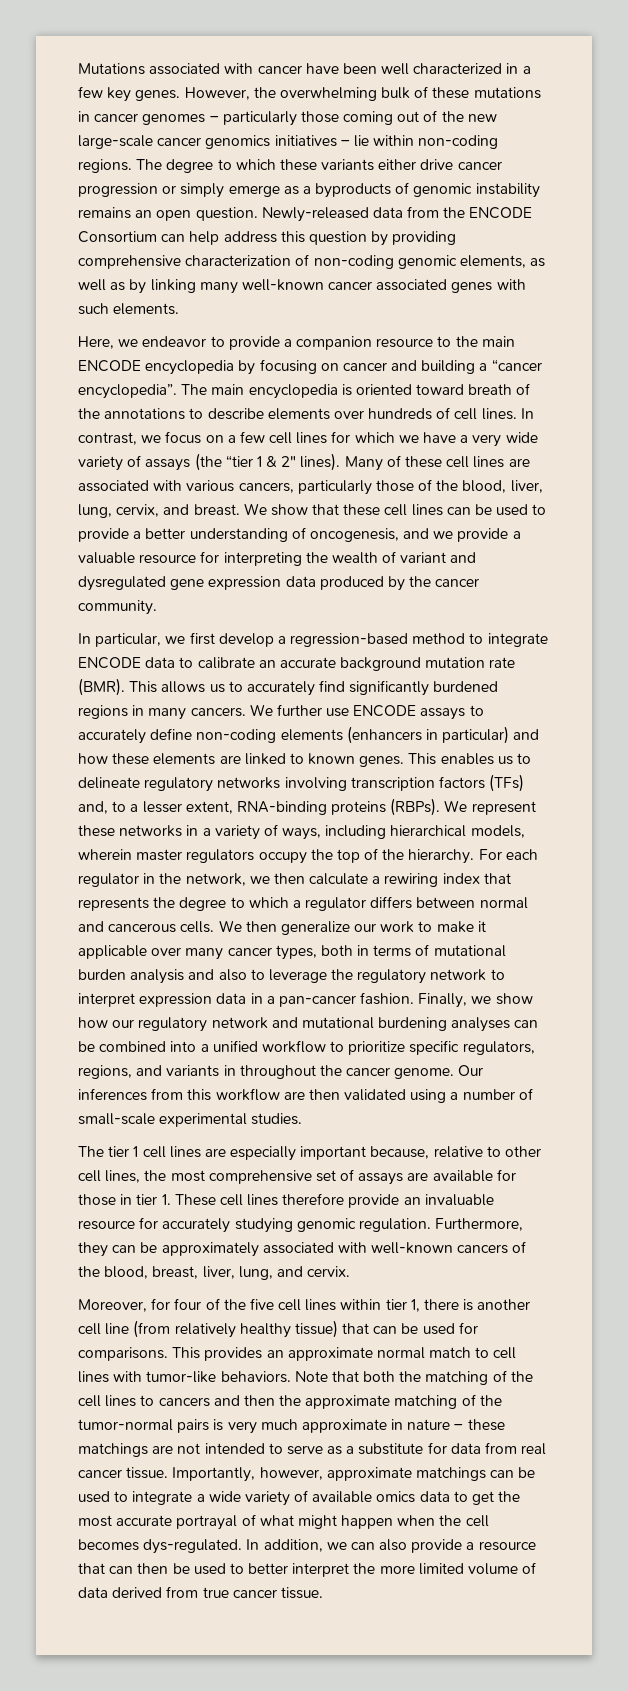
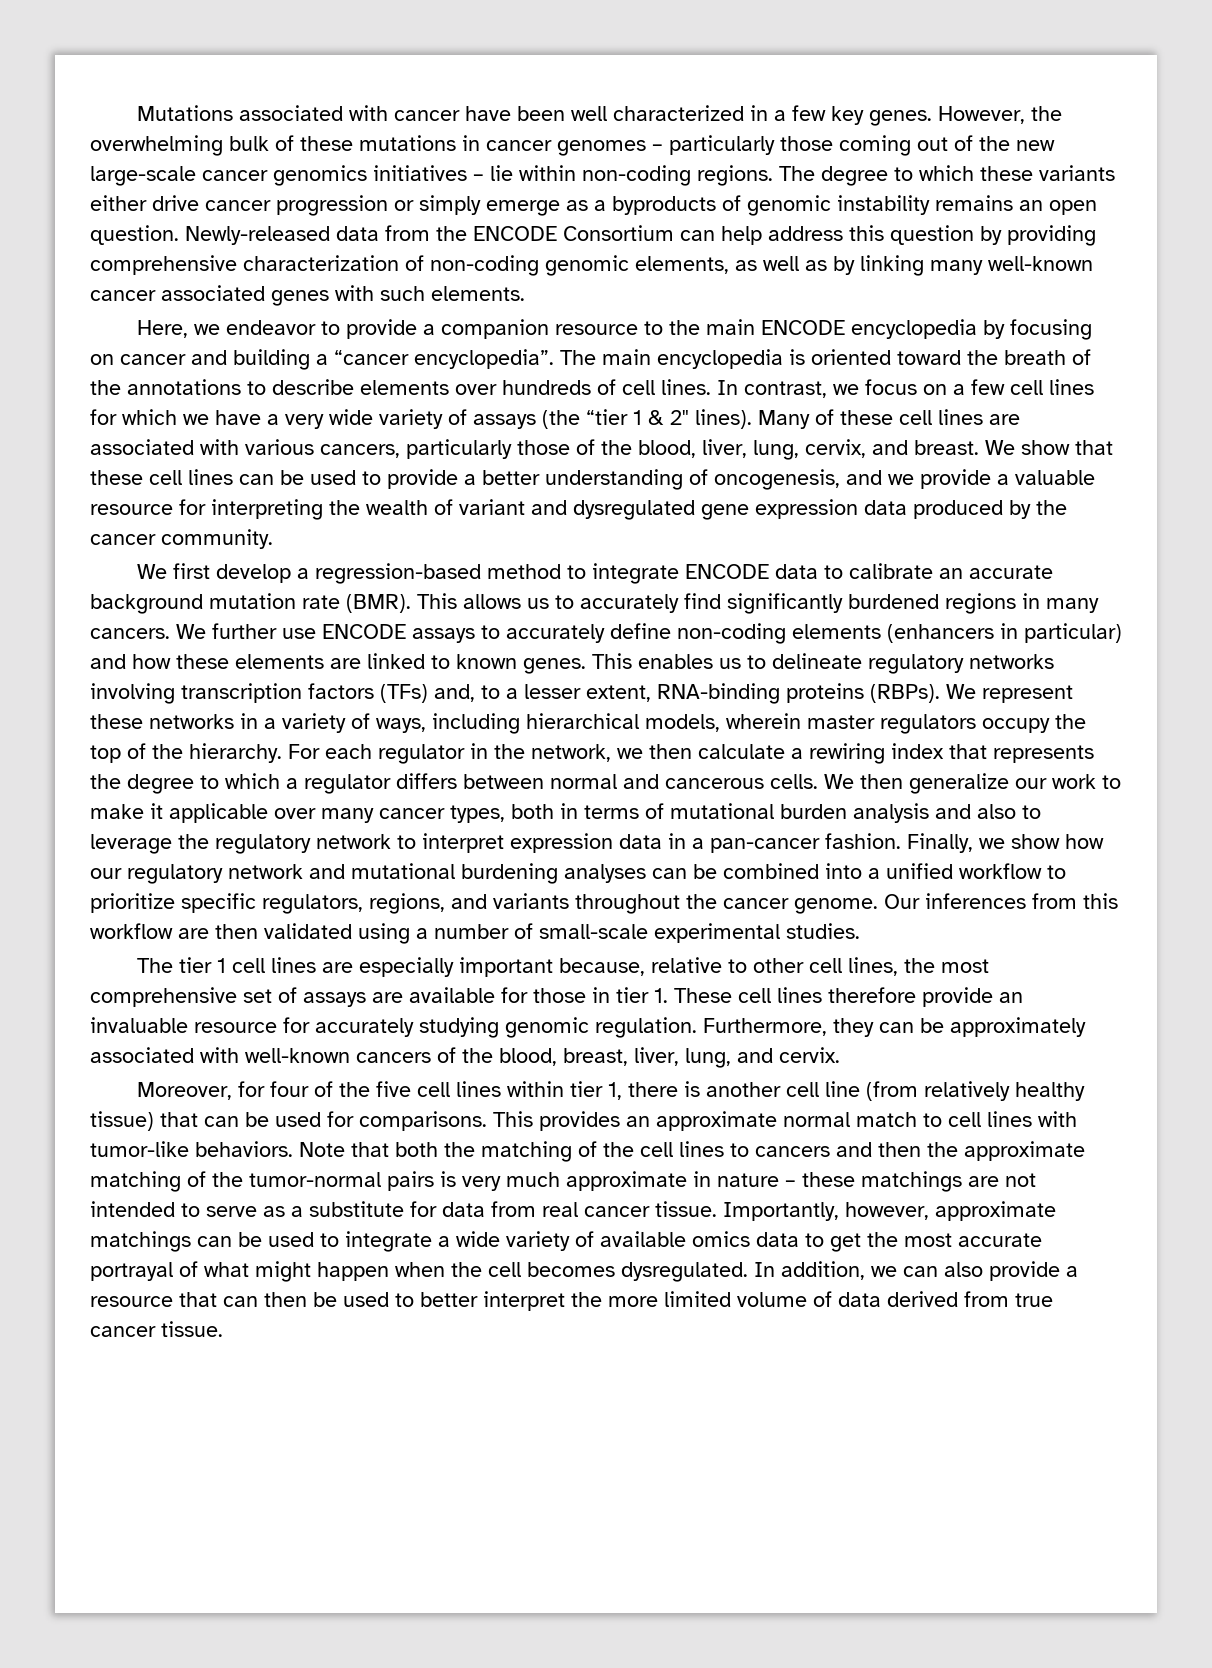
- The main encyclopedia is oriented toward breath of the annotations to describe elements over hundreds of cell lines.
+ The main encyclopedia is oriented toward the breath of the annotations to describe elements over hundreds of cell lines.
- In particular, we first develop a regression-based method to integrate ENCODE data to calibrate an accurate background mutation rate (BMR).
+ We first develop a regression-based method to integrate ENCODE data to calibrate an accurate background mutation rate (BMR).
- Finally, we show how our regulatory network and mutational burdening analyses can be combined into a unified workflow to prioritize specific regulators, regions, and variants in throughout the cancer genome.
+ Finally, we show how our regulatory network and mutational burdening analyses can be combined into a unified workflow to prioritize specific regulators, regions, and variants throughout the cancer genome.
- Importantly, however, approximate matchings can be used to integrate a wide variety of available omics data to get the most accurate portrayal of what might happen when the cell becomes dys-regulated.
+ Importantly, however, approximate matchings can be used to integrate a wide variety of available omics data to get the most accurate portrayal of what might happen when the cell becomes dysregulated.

